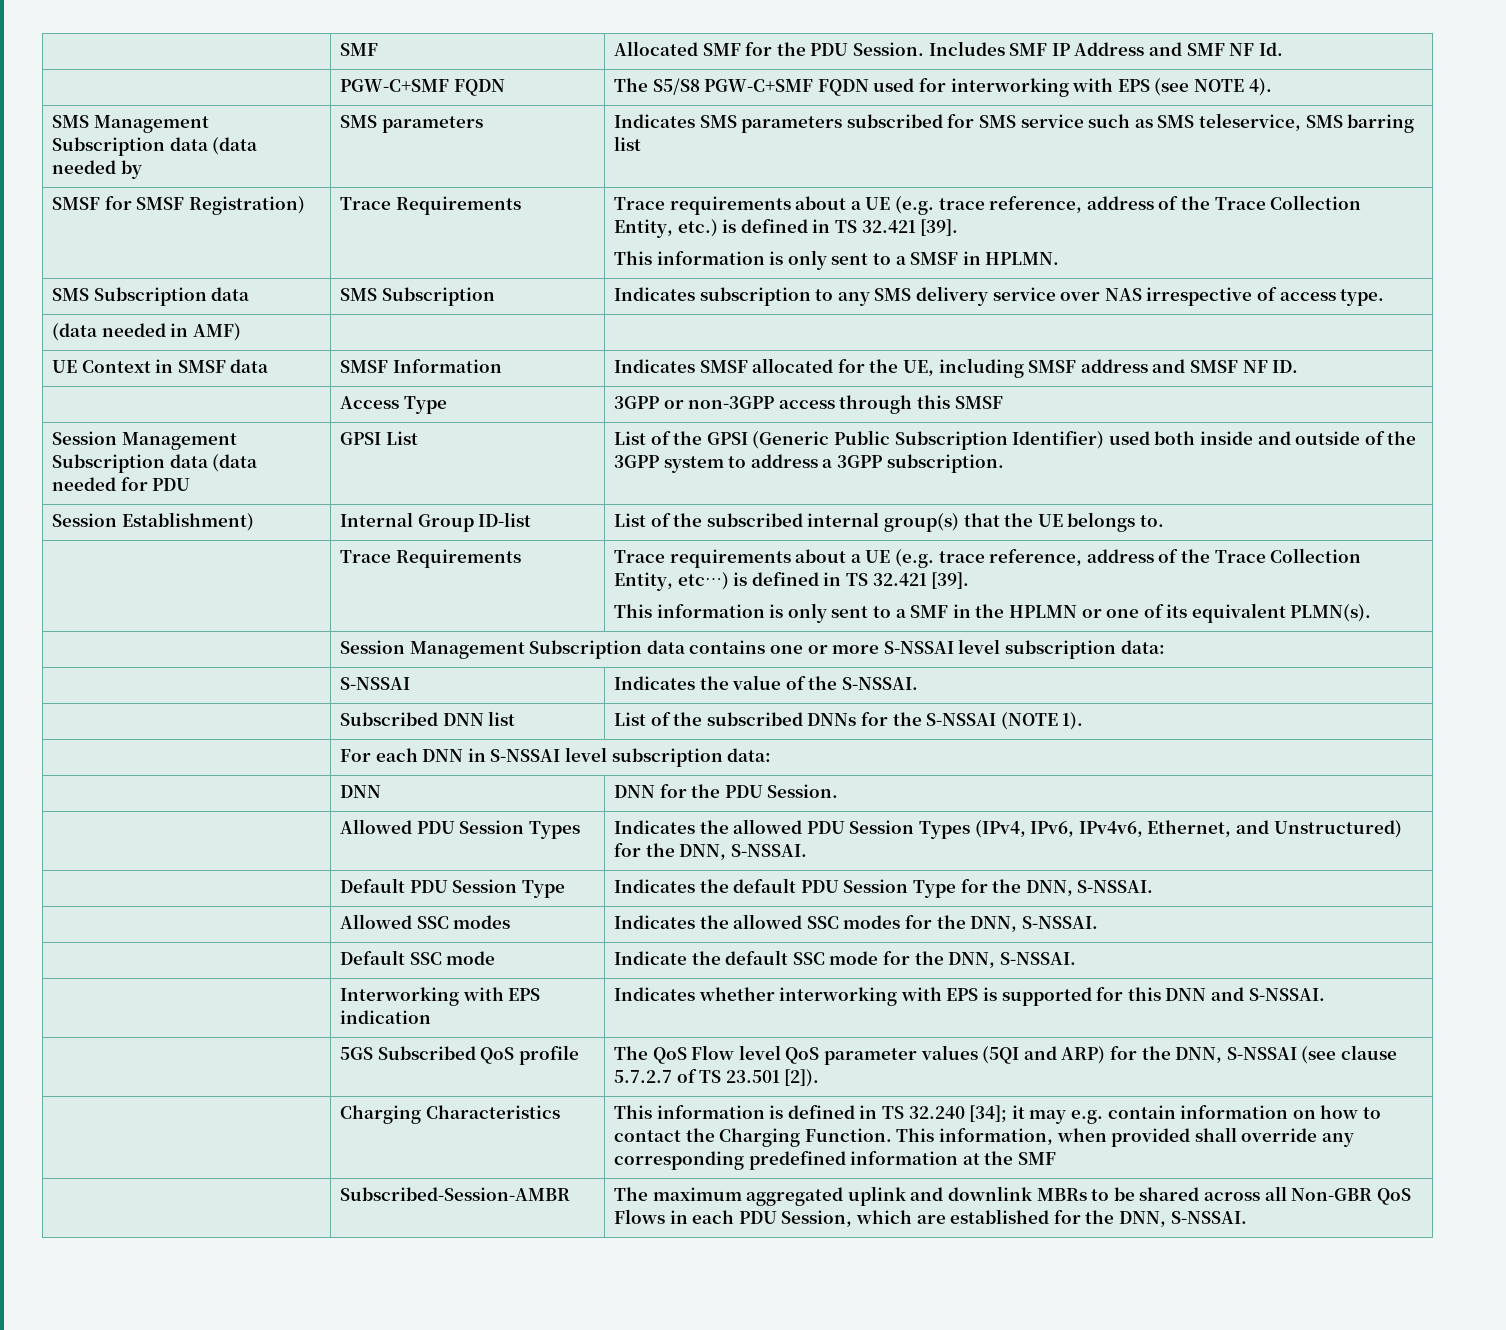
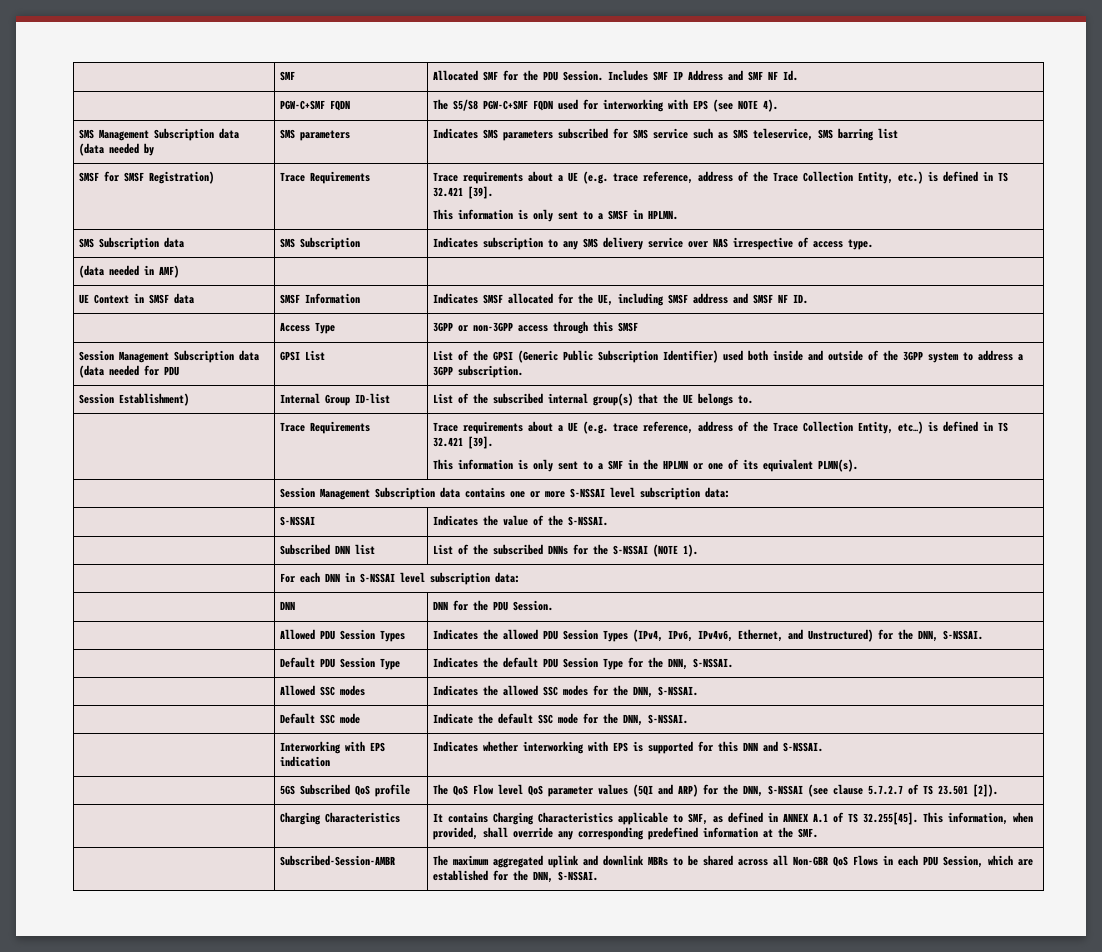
- | Charging Characteristics | This information is defined in TS 32.240 [34]; it may e.g. contain information on how to contact the Charging Function. This information, when provided shall override any corresponding predefined information at the SMF
+ | Charging Characteristics | It contains Charging Characteristics applicable to SMF, as defined in ANNEX A.1 of TS 32.255[45]. This information, when provided, shall override any corresponding predefined information at the SMF.

